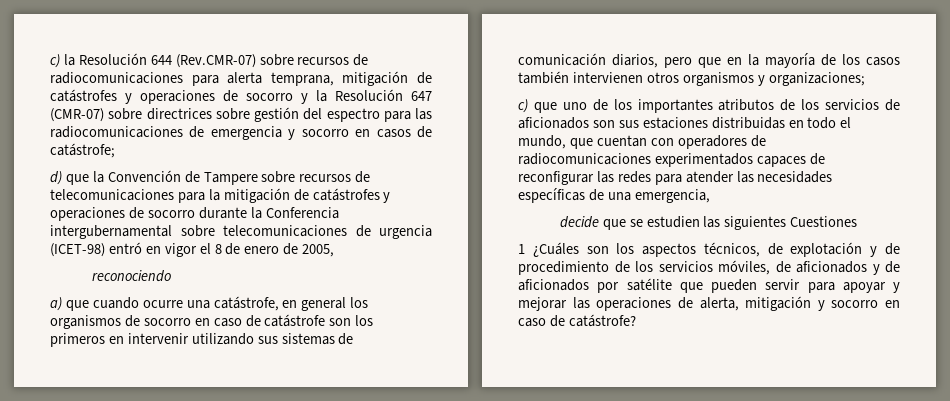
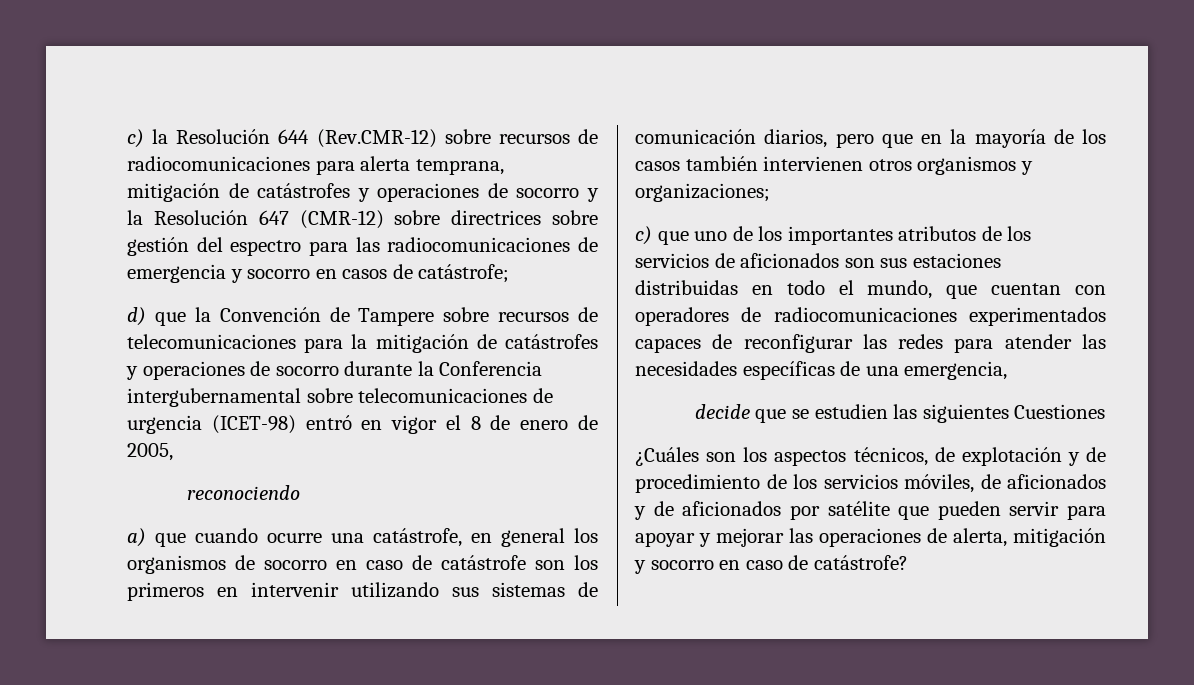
- c) la Resolución 644 (Rev.CMR-07) sobre recursos de radiocomunicaciones para alerta temprana, mitigación de catástrofes y operaciones de socorro y la Resolución 647 (CMR-07) sobre directrices sobre gestión del espectro para las radiocomunicaciones de emergencia y socorro en casos de catástrofe;
+ c) la Resolución 644 (Rev.CMR-12) sobre recursos de radiocomunicaciones para alerta temprana, mitigación de catástrofes y operaciones de socorro y la Resolución 647 (CMR-12) sobre directrices sobre gestión del espectro para las radiocomunicaciones de emergencia y socorro en casos de catástrofe;
- 1 ¿Cuáles son los aspectos técnicos, de explotación y de procedimiento de los servicios móviles, de aficionados y de aficionados por satélite que pueden servir para apoyar y mejorar las operaciones de alerta, mitigación y socorro en caso de catástrofe?
+ ¿Cuáles son los aspectos técnicos, de explotación y de procedimiento de los servicios móviles, de aficionados y de aficionados por satélite que pueden servir para apoyar y mejorar las operaciones de alerta, mitigación y socorro en caso de catástrofe?

